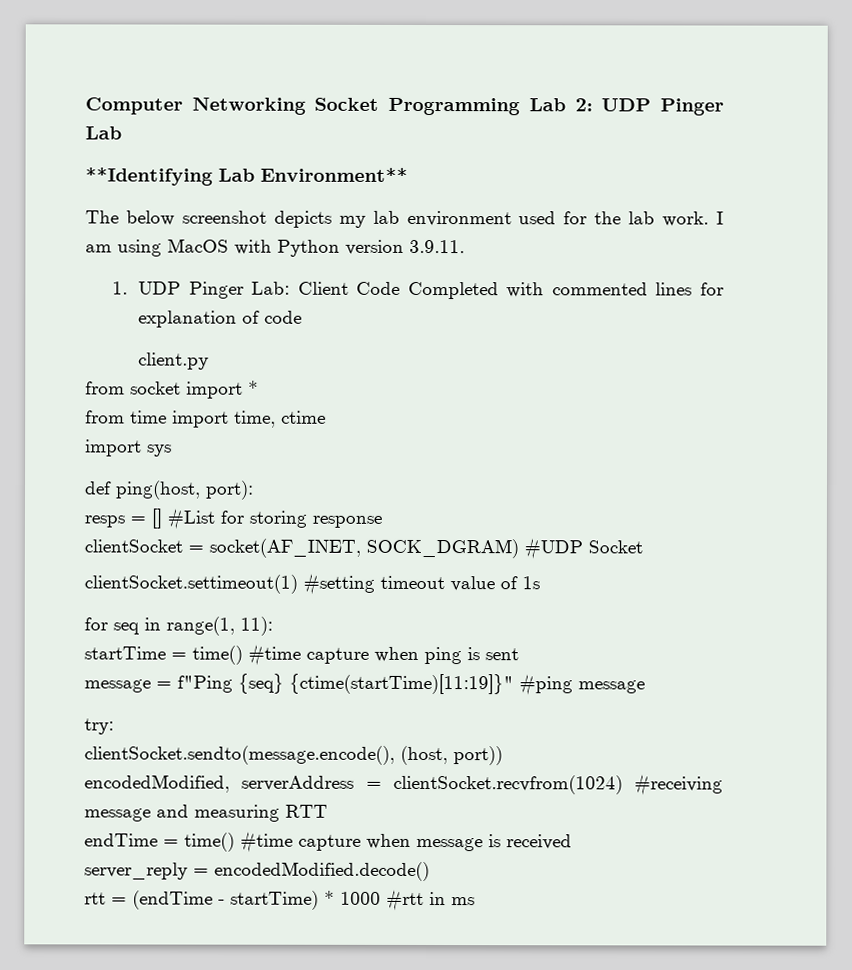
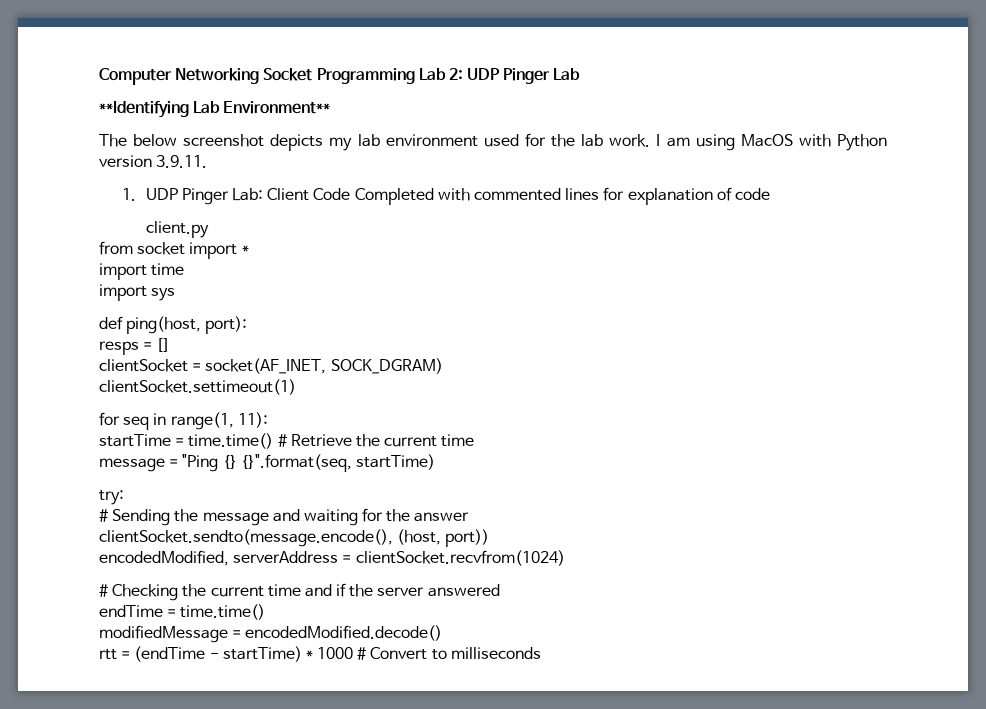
- from time import time, ctime
+ import time
- resps = [] #List for storing response
+ resps = []
- clientSocket = socket(AF_INET, SOCK_DGRAM) #UDP Socket
+ clientSocket = socket(AF_INET, SOCK_DGRAM)
- clientSocket.settimeout(1) #setting timeout value of 1s
+ clientSocket.settimeout(1)
- startTime = time() #time capture when ping is sent
- message = f"Ping {seq} {ctime(startTime)[11:19]}" #ping message
+ startTime = time.time() # Retrieve the current time
+ message = "Ping {} {}".format(seq, startTime)
  try:
+ # Sending the message and waiting for the answer
- encodedModified, serverAddress = clientSocket.recvfrom(1024) #receiving message and measuring RTT
- endTime = time() #time capture when message is received
- server_reply = encodedModified.decode()
+ encodedModified, serverAddress = clientSocket.recvfrom(1024)
+ # Checking the current time and if the server answered
+ endTime = time.time()
+ modifiedMessage = encodedModified.decode()
- rtt = (endTime - startTime) * 1000 #rtt in ms
+ rtt = (endTime - startTime) * 1000 # Convert to milliseconds

